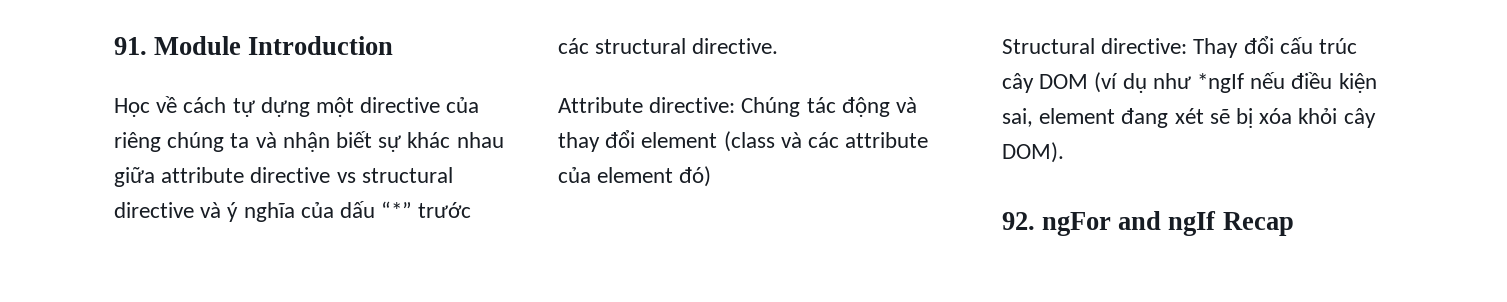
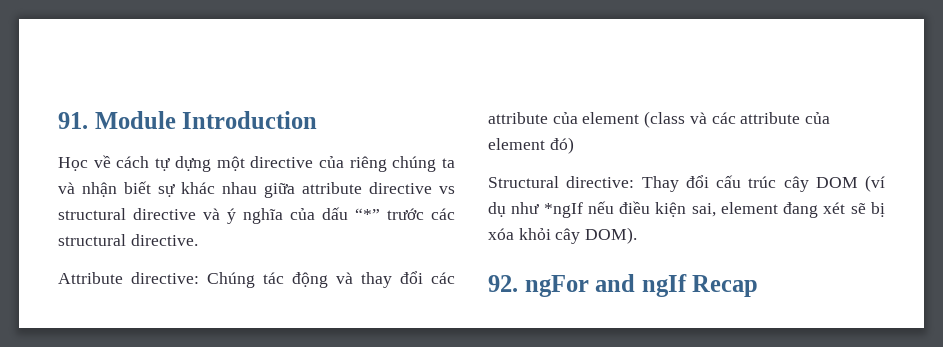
- Attribute directive: Chúng tác động và thay đổi element (class và các attribute của element đó)
+ Attribute directive: Chúng tác động và thay đổi các attribute của element (class và các attribute của element đó)

